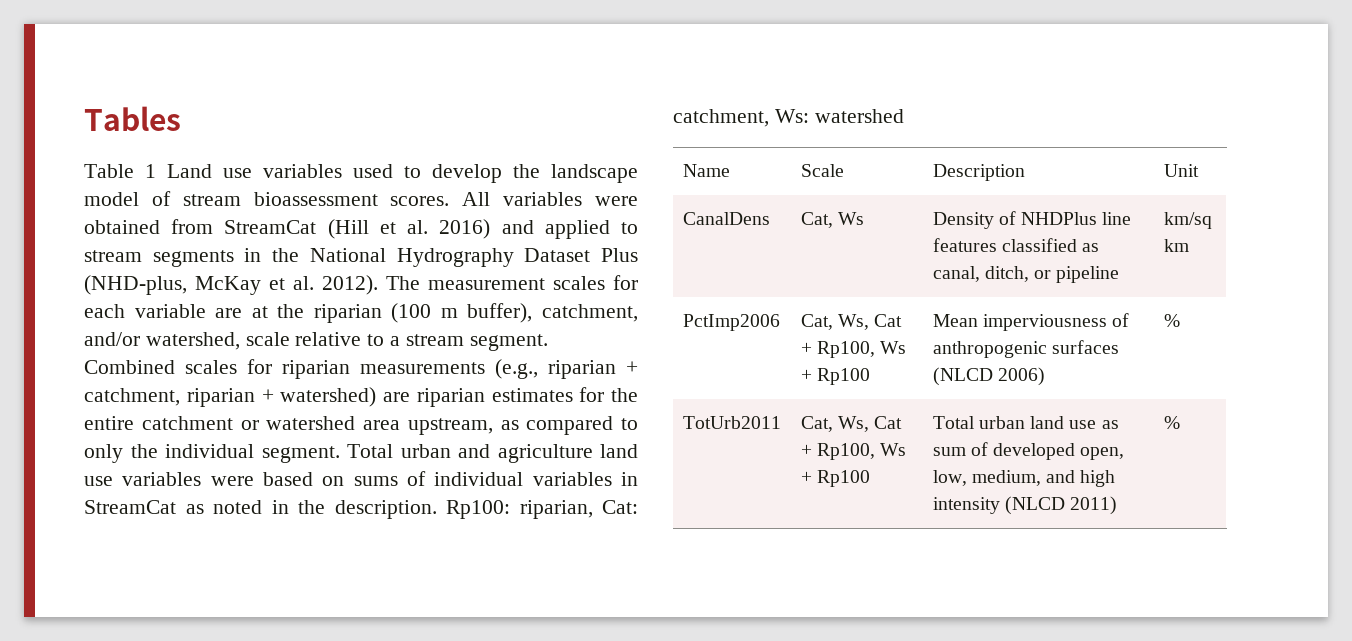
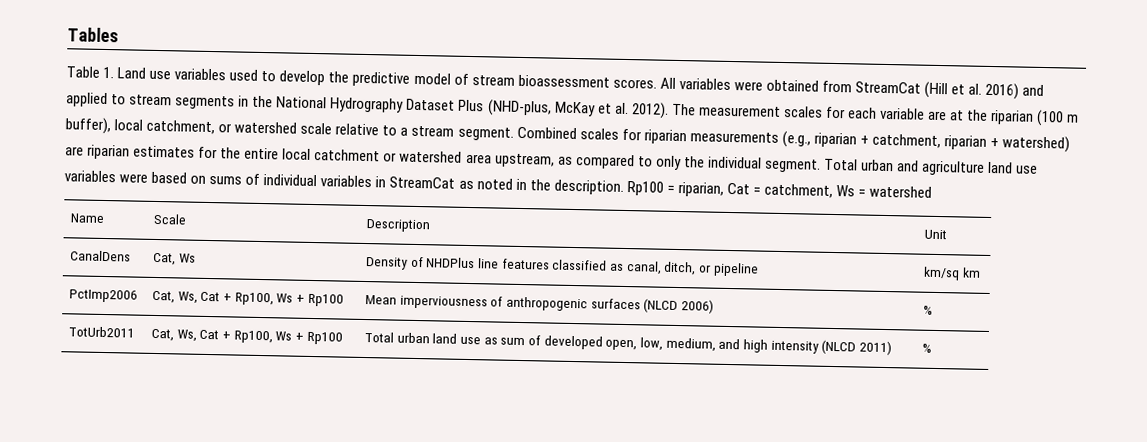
- Table 1 Land use variables used to develop the landscape model of stream bioassessment scores.
+ Table 1. Land use variables used to develop the predictive model of stream bioassessment scores.
- The measurement scales for each variable are at the riparian (100 m buffer), catchment, and/or watershed, scale relative to a stream segment.
+ The measurement scales for each variable are at the riparian (100 m buffer), local catchment, or watershed scale relative to a stream segment.
- Combined scales for riparian measurements (e.g., riparian + catchment, riparian + watershed) are riparian estimates for the entire catchment or watershed area upstream, as compared to only the individual segment.
+ Combined scales for riparian measurements (e.g., riparian + catchment, riparian + watershed) are riparian estimates for the entire local catchment or watershed area upstream, as compared to only the individual segment.
- Rp100: riparian, Cat: catchment, Ws: watershed
+ Rp100 = riparian, Cat = catchment, Ws = watershed

